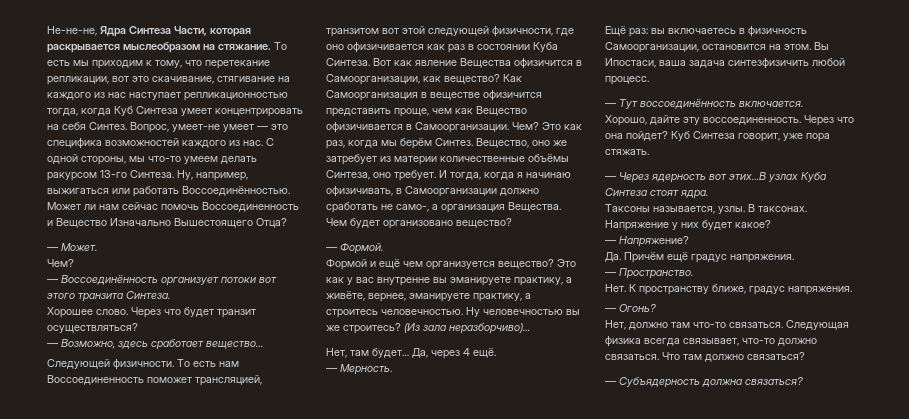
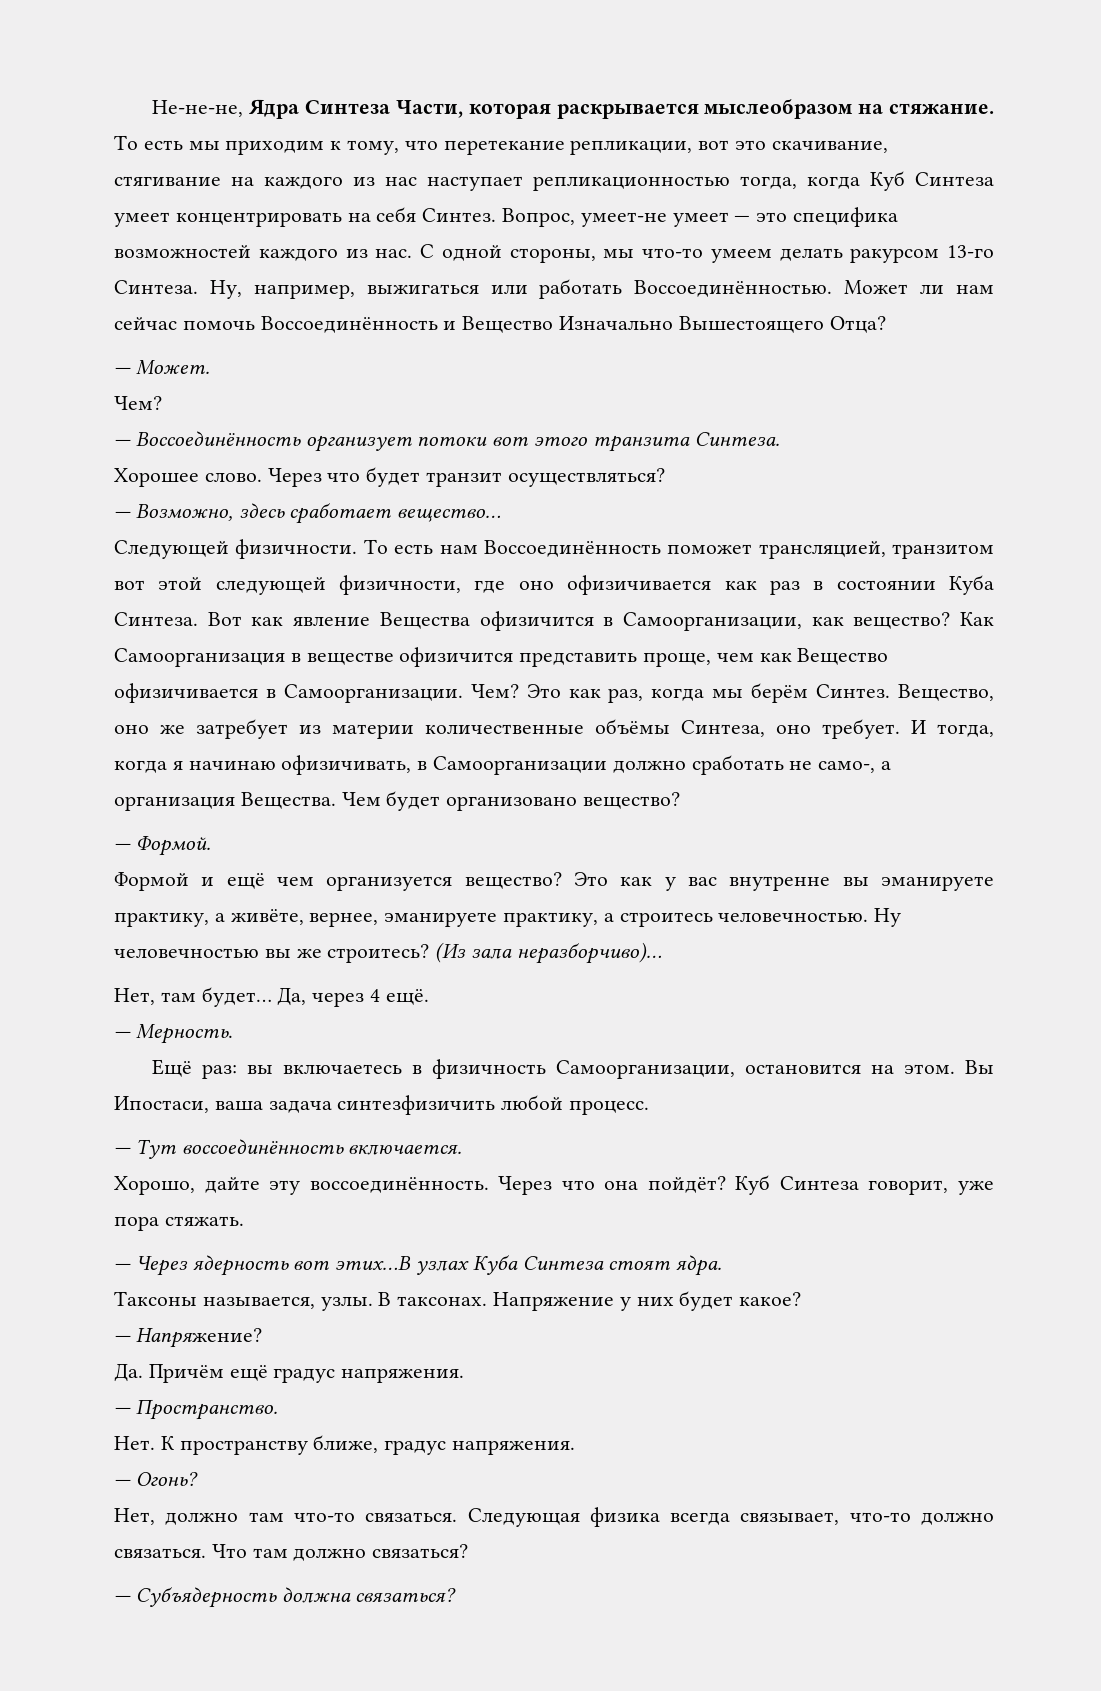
- Может ли нам сейчас помочь Воссоединенность и Вещество Изначально Вышестоящего Отца?
+ Может ли нам сейчас помочь Воссоединённость и Вещество Изначально Вышестоящего Отца?
- То есть нам Воссоединенность поможет трансляцией, транзитом вот этой следующей физичности, где оно офизичивается как раз в состоянии Куба Синтеза.
+ То есть нам Воссоединённость поможет трансляцией, транзитом вот этой следующей физичности, где оно офизичивается как раз в состоянии Куба Синтеза.
- Хорошо, дайте эту воссоединенность.
+ Хорошо, дайте эту воссоединённость.
- Через что она пойдет?
+ Через что она пойдёт?

